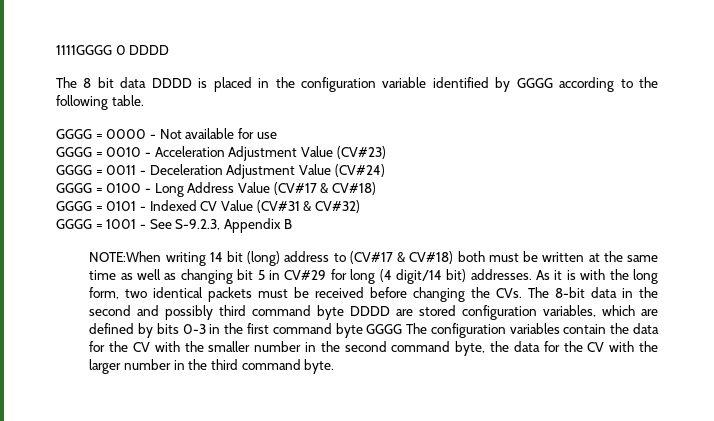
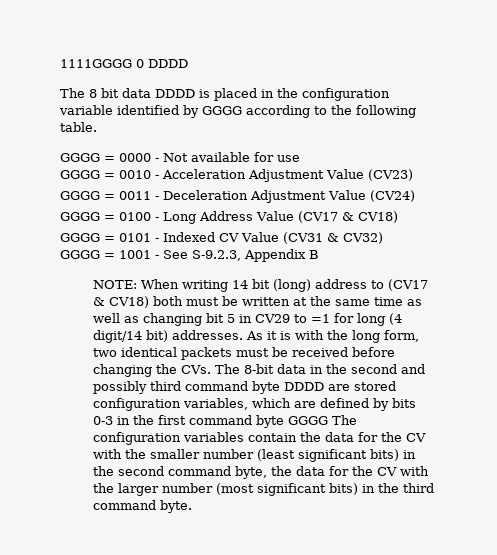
- GGGG = 0010 - Acceleration Adjustment Value (CV#23)
+ GGGG = 0010 - Acceleration Adjustment Value (CV23)
- GGGG = 0011 - Deceleration Adjustment Value (CV#24)
+ GGGG = 0011 - Deceleration Adjustment Value (CV24)
- GGGG = 0100 - Long Address Value (CV#17 & CV#18)
+ GGGG = 0100 - Long Address Value (CV17 & CV18)
- GGGG = 0101 - Indexed CV Value (CV#31 & CV#32)
+ GGGG = 0101 - Indexed CV Value (CV31 & CV32)
- NOTE:When writing 14 bit (long) address to (CV#17 & CV#18) both must be written at the same time as well as changing bit 5 in CV#29 for long (4 digit/14 bit) addresses.
+ NOTE: When writing 14 bit (long) address to (CV17 & CV18) both must be written at the same time as well as changing bit 5 in CV29 to =1 for long (4 digit/14 bit) addresses.
- As it is with the long form, two identical packets must be received before changing the CVs. The 8-bit data in the second and possibly third command byte DDDD are stored configuration variables, which are defined by bits 0-3 in the first command byte GGGG The configuration variables contain the data for the CV with the smaller number in the second command byte, the data for the CV with the larger number in the third command byte.
+ As it is with the long form, two identical packets must be received before changing the CVs. The 8-bit data in the second and possibly third command byte DDDD are stored configuration variables, which are defined by bits 0-3 in the first command byte GGGG The configuration variables contain the data for the CV with the smaller number (least significant bits) in the second command byte, the data for the CV with the larger number (most significant bits) in the third command byte.

